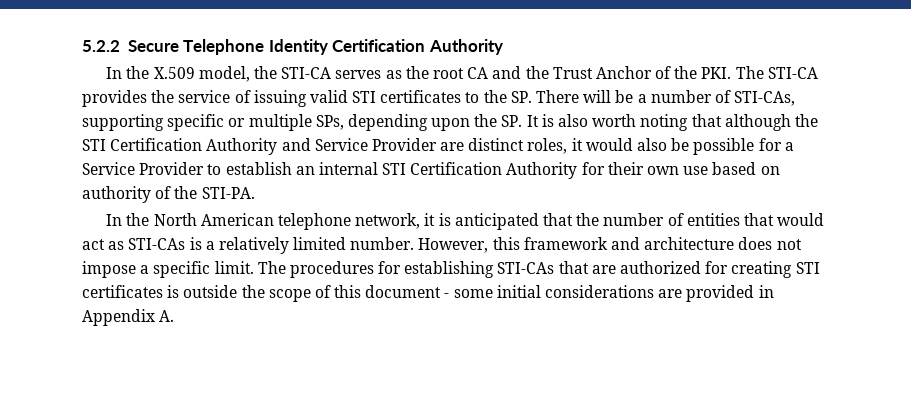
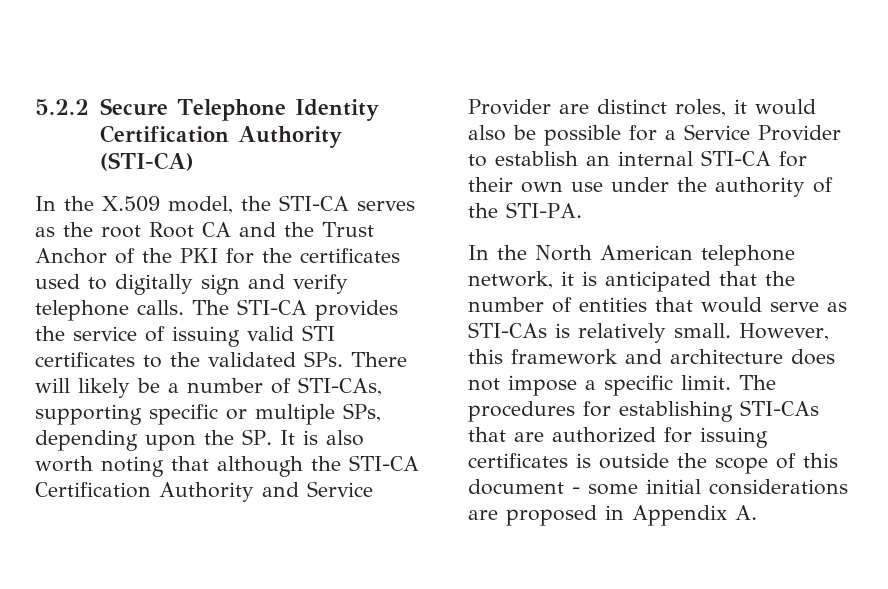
- 5.2.2 Secure Telephone Identity Certification Authority
+ 5.2.2 Secure Telephone Identity Certification Authority (STI-CA)
- In the X.509 model, the STI-CA serves as the root CA and the Trust Anchor of the PKI. The STI-CA provides the service of issuing valid STI certificates to the SP. There will be a number of STI-CAs, supporting specific or multiple SPs, depending upon the SP. It is also worth noting that although the STI Certification Authority and Service Provider are distinct roles, it would also be possible for a Service Provider to establish an internal STI Certification Authority for their own use based on authority of the STI-PA.
+ In the X.509 model, the STI-CA serves as the root Root CA and the Trust Anchor of the PKI for the certificates used to digitally sign and verify telephone calls. The STI-CA provides the service of issuing valid STI certificates to the validated SPs. There will likely be a number of STI-CAs, supporting specific or multiple SPs, depending upon the SP. It is also worth noting that although the STI-CA Certification Authority and Service Provider are distinct roles, it would also be possible for a Service Provider to establish an internal STI-CA for their own use under the authority of the STI-PA.
- In the North American telephone network, it is anticipated that the number of entities that would act as STI-CAs is a relatively limited number.
+ In the North American telephone network, it is anticipated that the number of entities that would serve as STI-CAs is relatively small.
- The procedures for establishing STI-CAs that are authorized for creating STI certificates is outside the scope of this document - some initial considerations are provided in Appendix A.
+ The procedures for establishing STI-CAs that are authorized for issuing certificates is outside the scope of this document - some initial considerations are proposed in Appendix A.

